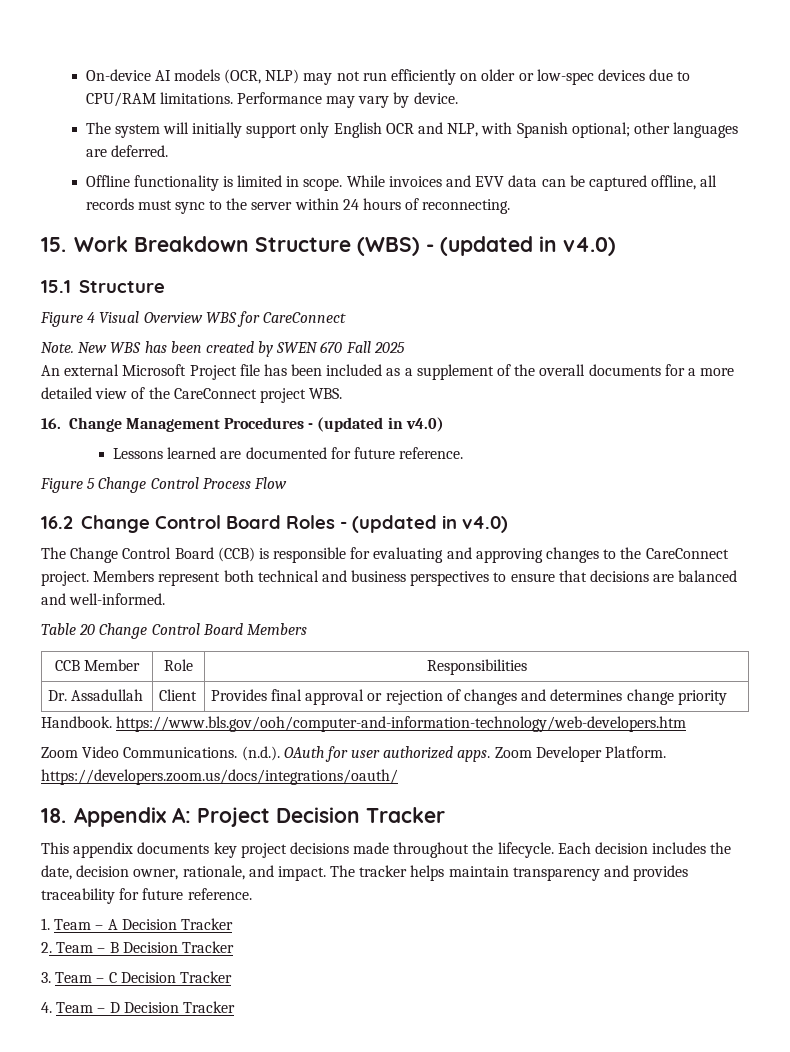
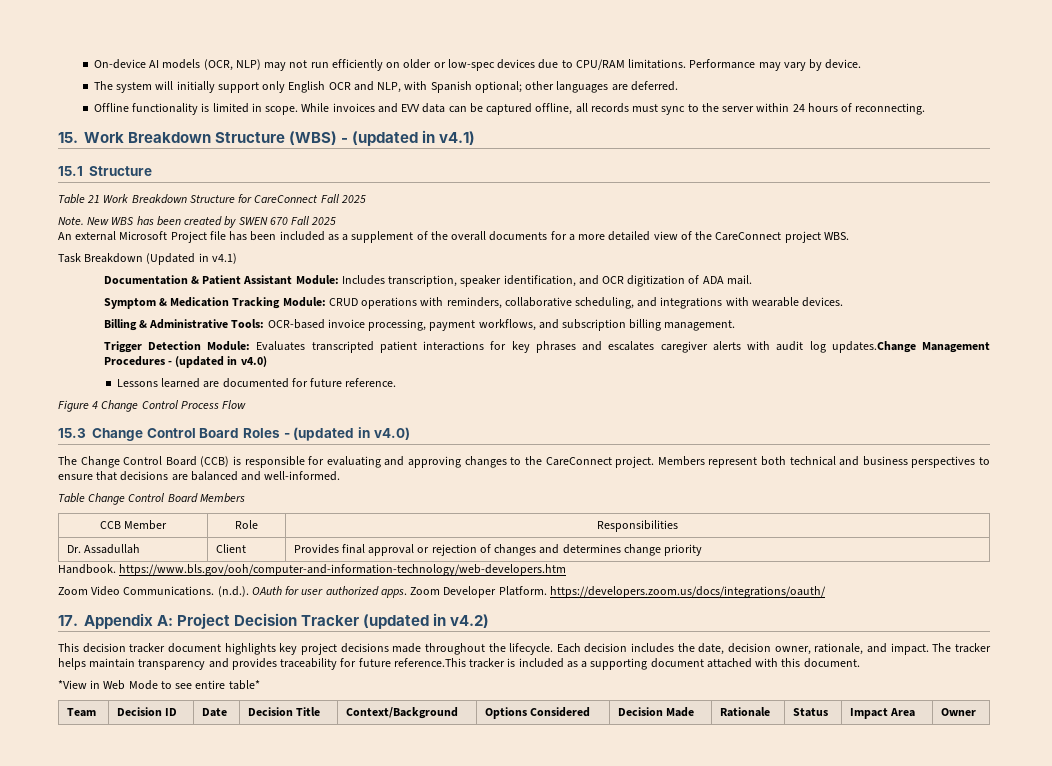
- 15. Work Breakdown Structure (WBS) - (updated in v4.0)
+ 15. Work Breakdown Structure (WBS) - (updated in v4.1)
- Figure 4 Visual Overview WBS for CareConnect
+ Table 21 Work Breakdown Structure for CareConnect Fall 2025
- 16. Change Management Procedures - (updated in v4.0)
+ Task Breakdown (Updated in v4.1)
+ Documentation & Patient Assistant Module: Includes transcription, speaker identification, and OCR digitization of ADA mail.
+ Symptom & Medication Tracking Module: CRUD operations with reminders, collaborative scheduling, and integrations with wearable devices.
+ Billing & Administrative Tools: OCR-based invoice processing, payment workflows, and subscription billing management.
+ Trigger Detection Module: Evaluates transcripted patient interactions for key phrases and escalates caregiver alerts with audit log updates.Change Management Procedures - (updated in v4.0)
- Figure 5 Change Control Process Flow
+ Figure 4 Change Control Process Flow
- 16.2 Change Control Board Roles - (updated in v4.0)
+ 15.3 Change Control Board Roles - (updated in v4.0)
- Table 20 Change Control Board Members
+ Table Change Control Board Members
- 18. Appendix A: Project Decision Tracker
- This appendix documents key project decisions made throughout the lifecycle.
+ 17. Appendix A: Project Decision Tracker (updated in v4.2)
+ This decision tracker document highlights key project decisions made throughout the lifecycle.
- The tracker helps maintain transparency and provides traceability for future reference.
- 1. Team – A Decision Tracker
- 2. Team – B Decision Tracker
- 3. Team – C Decision Tracker
- 4. Team – D Decision Tracker
+ The tracker helps maintain transparency and provides traceability for future reference.This tracker is included as a supporting document attached with this document.
+ *View in Web Mode to see entire table*
+ Team | Decision ID | Date | Decision Title | Context/Background | Options Considered | Decision Made | Rationale | Status | Impact Area | Owner

